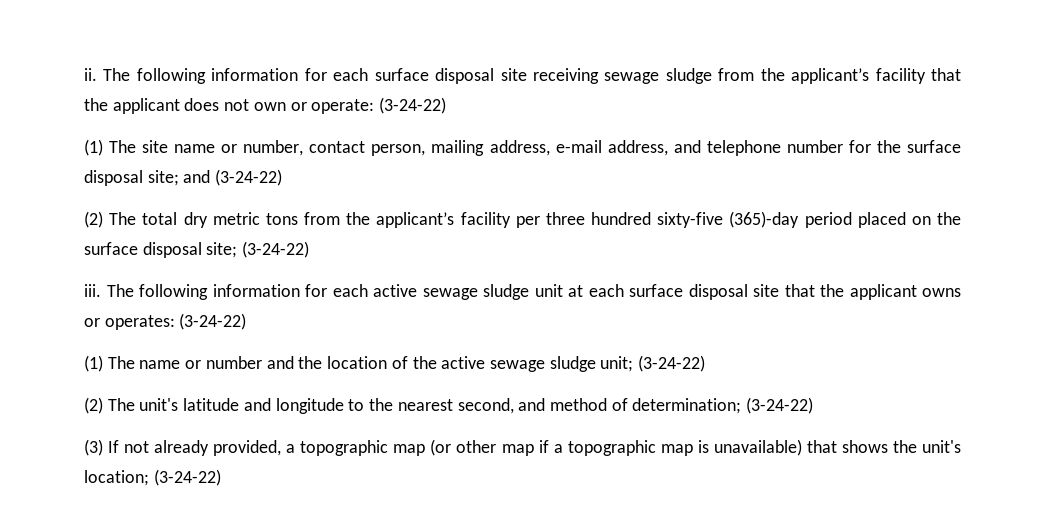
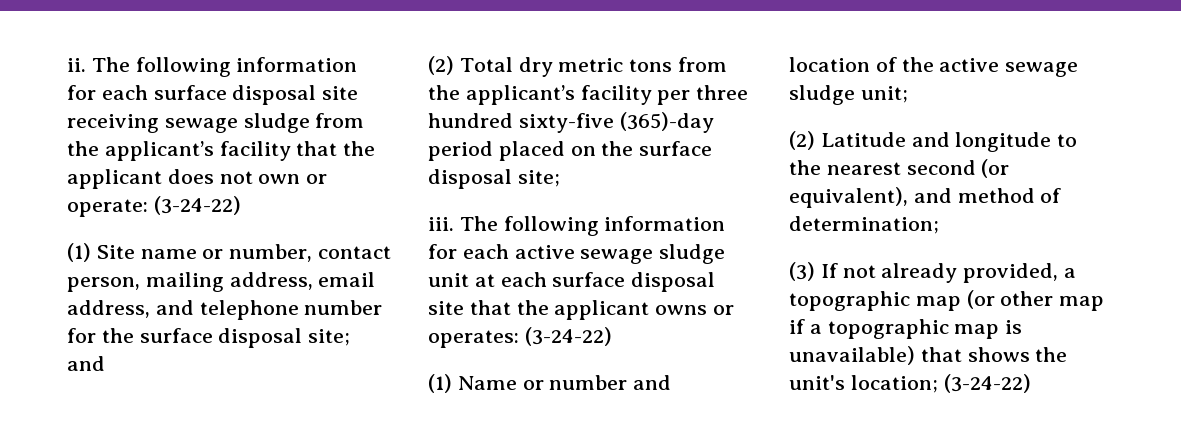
- (1) The site name or number, contact person, mailing address, e-mail address, and telephone number for the surface disposal site; and (3-24-22)
- (2) The total dry metric tons from the applicant’s facility per three hundred sixty-five (365)-day period placed on the surface disposal site; (3-24-22)
+ (1) Site name or number, contact person, mailing address, email address, and telephone number for the surface disposal site; and
+ (2) Total dry metric tons from the applicant’s facility per three hundred sixty-five (365)-day period placed on the surface disposal site;
- (1) The name or number and the location of the active sewage sludge unit; (3-24-22)
- (2) The unit's latitude and longitude to the nearest second, and method of determination; (3-24-22)
+ (1) Name or number and location of the active sewage sludge unit;
+ (2) Latitude and longitude to the nearest second (or equivalent), and method of determination;

